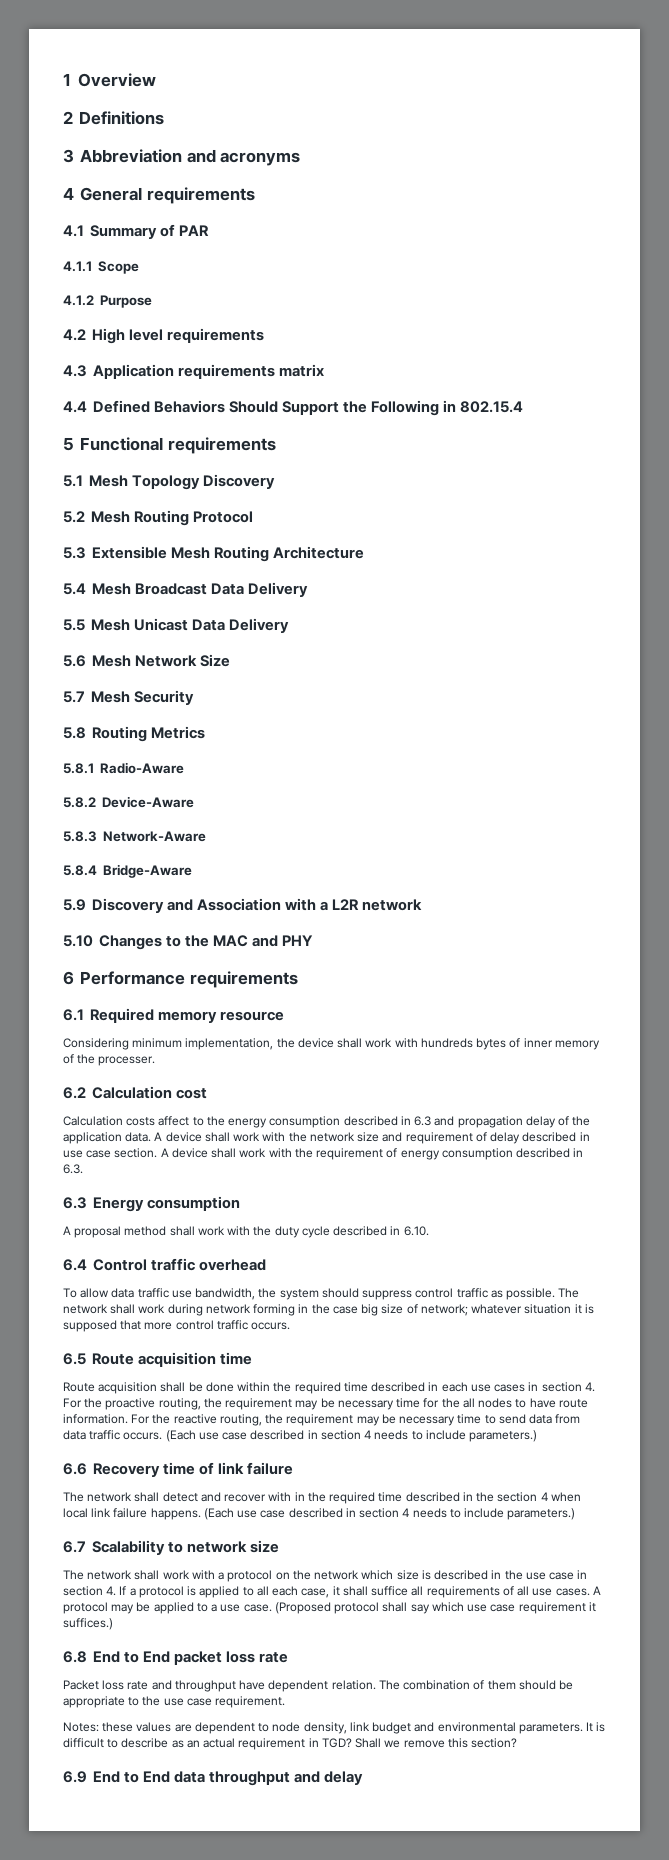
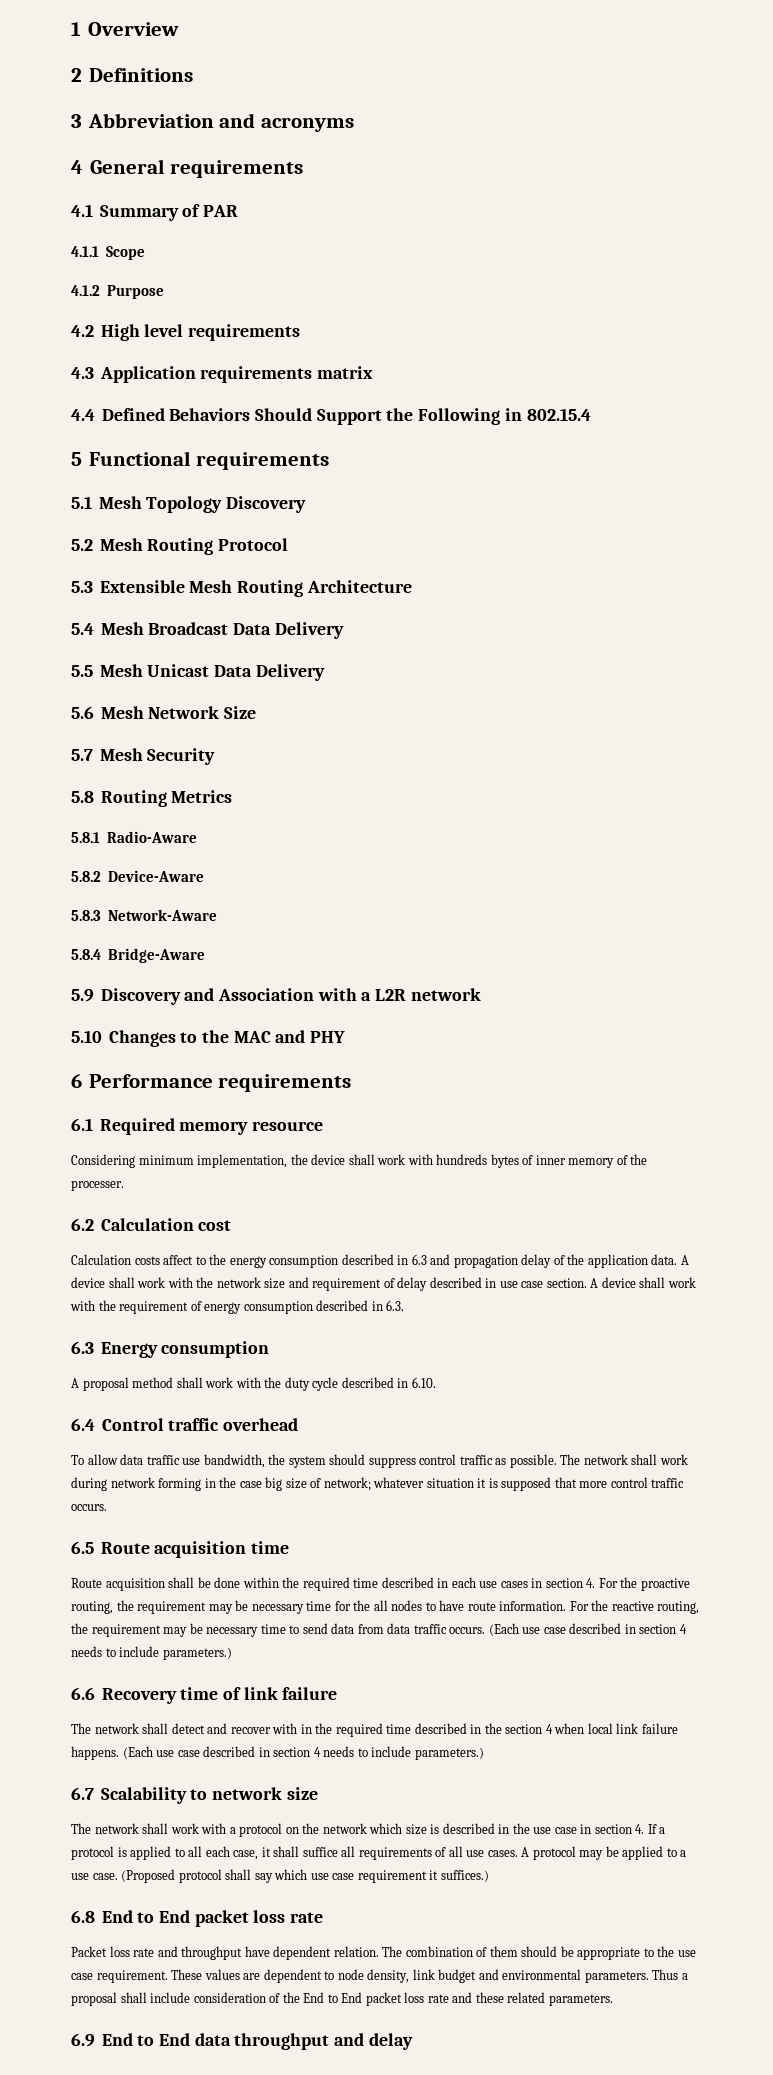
- The combination of them should be appropriate to the use case requirement.
- Notes: these values are dependent to node density, link budget and environmental parameters.
+ The combination of them should be appropriate to the use case requirement. These values are dependent to node density, link budget and environmental parameters.
- It is difficult to describe as an actual requirement in TGD? Shall we remove this section?
+ Thus a proposal shall include consideration of the End to End packet loss rate and these related parameters.

